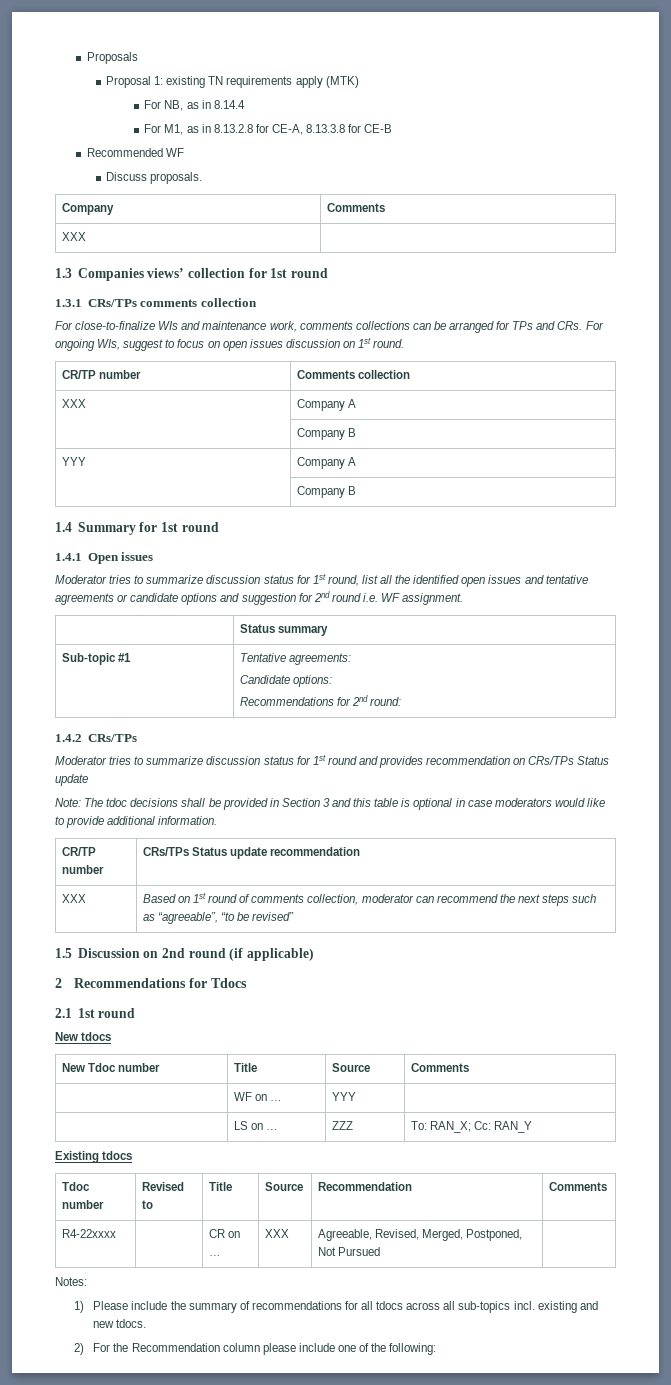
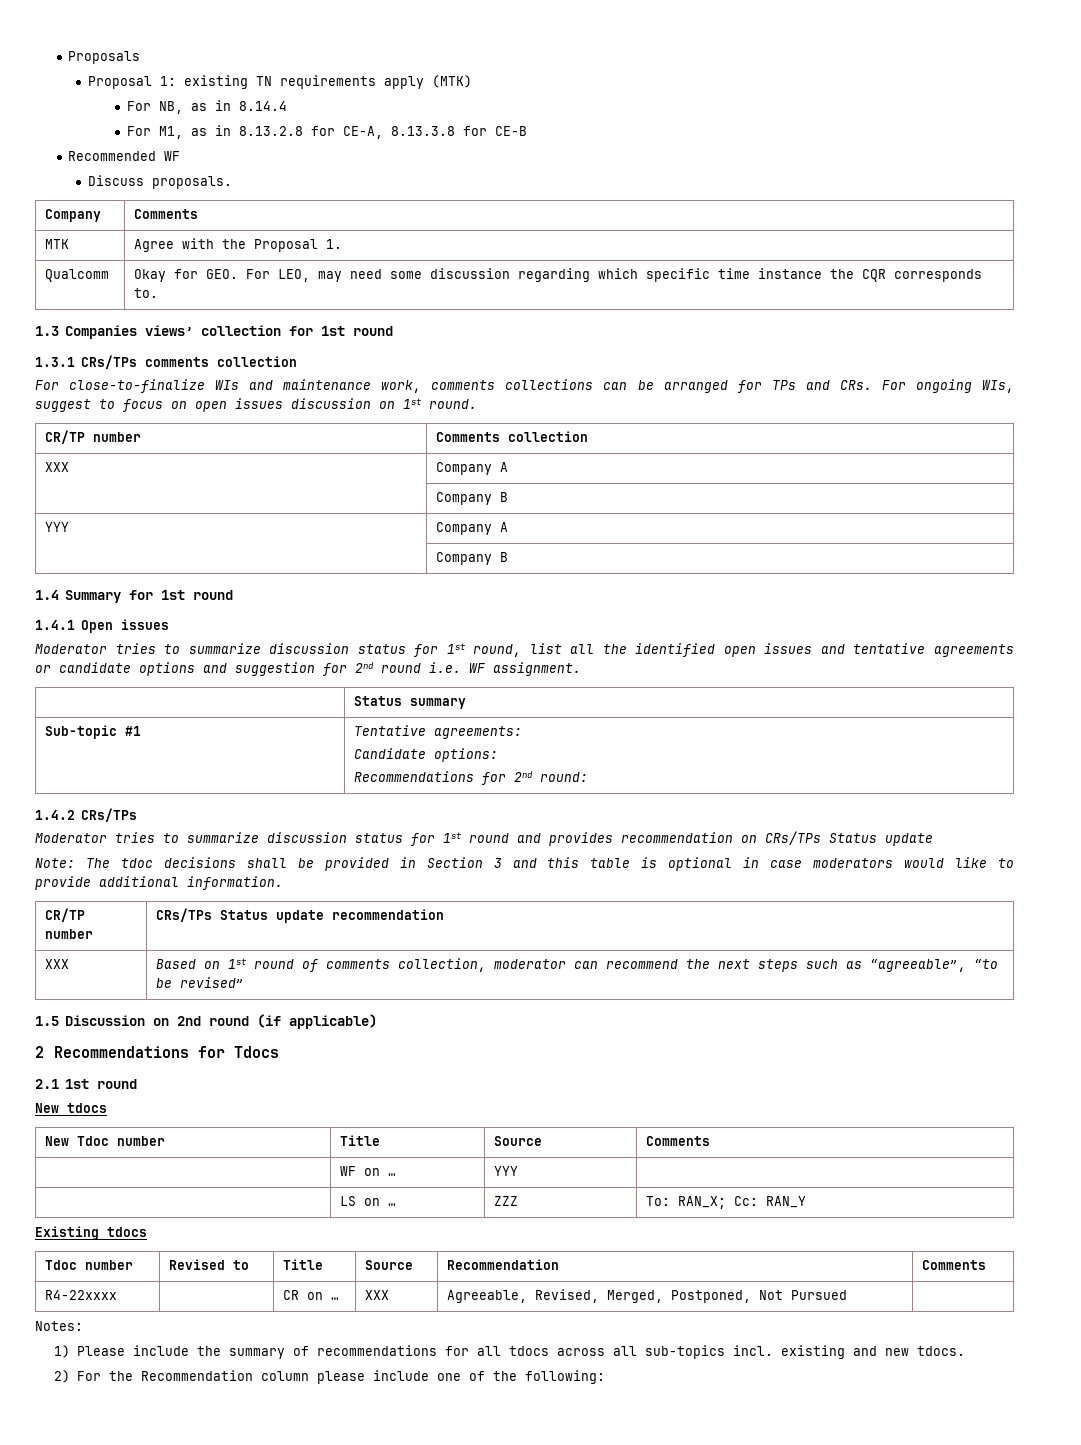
  Company | Comments
- XXX |
+ MTK | Agree with the Proposal 1.
+ Qualcomm | Okay for GEO. For LEO, may need some discussion regarding which specific time instance the CQR corresponds to.

